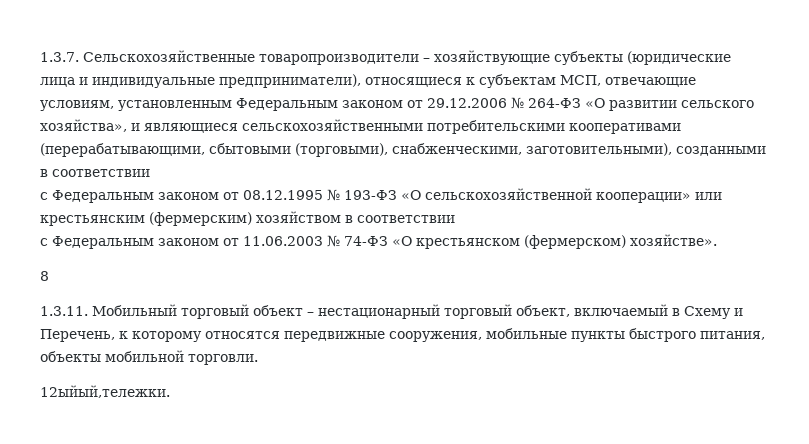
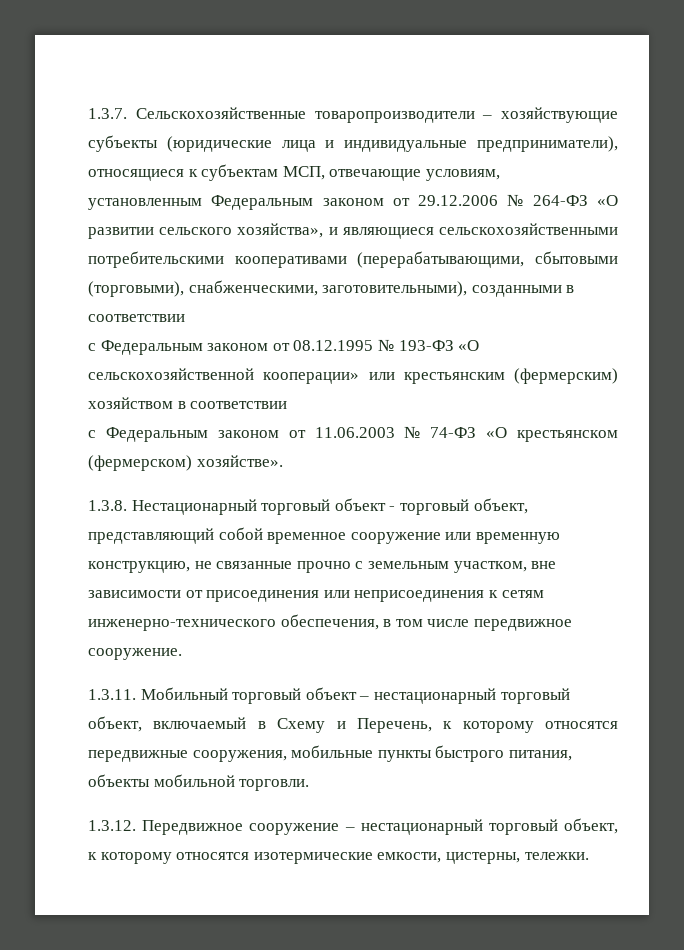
- 8
+ 1.3.8. Нестационарный торговый объект - торговый объект, представляющий собой временное сооружение или временную конструкцию, не связанные прочно с земельным участком, вне зависимости от присоединения или неприсоединения к сетям инженерно-технического обеспечения, в том числе передвижное сооружение.
- 12ыйый,тележки.
+ 1.3.12. Передвижное сооружение – нестационарный торговый объект, к которому относятся изотермические емкости, цистерны, тележки.

